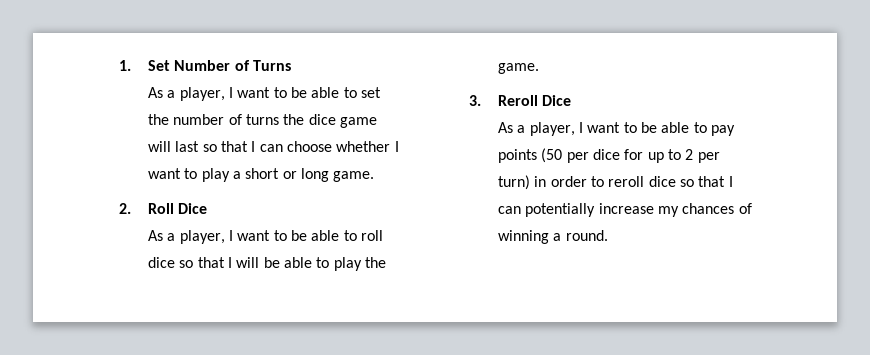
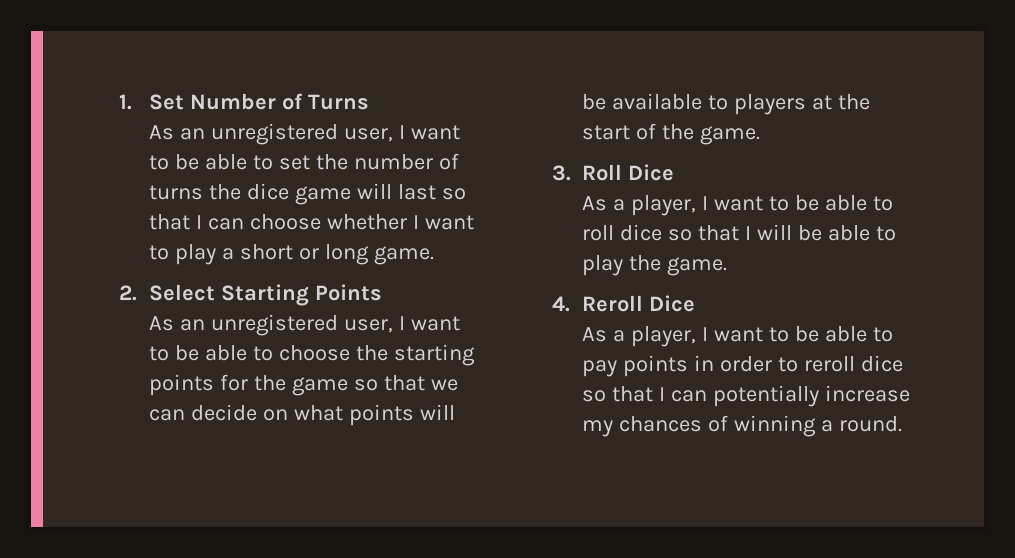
- As a player, I want to be able to set the number of turns the dice game will last so that I can choose whether I want to play a short or long game.
+ As an unregistered user, I want to be able to set the number of turns the dice game will last so that I can choose whether I want to play a short or long game.
- 2. Roll Dice
+ 2. Select Starting Points
+ As an unregistered user, I want to be able to choose the starting points for the game so that we can decide on what points will be available to players at the start of the game.
+ 3. Roll Dice
- 3. Reroll Dice
+ 4. Reroll Dice
- As a player, I want to be able to pay points (50 per dice for up to 2 per turn) in order to reroll dice so that I can potentially increase my chances of winning a round.
+ As a player, I want to be able to pay points in order to reroll dice so that I can potentially increase my chances of winning a round.

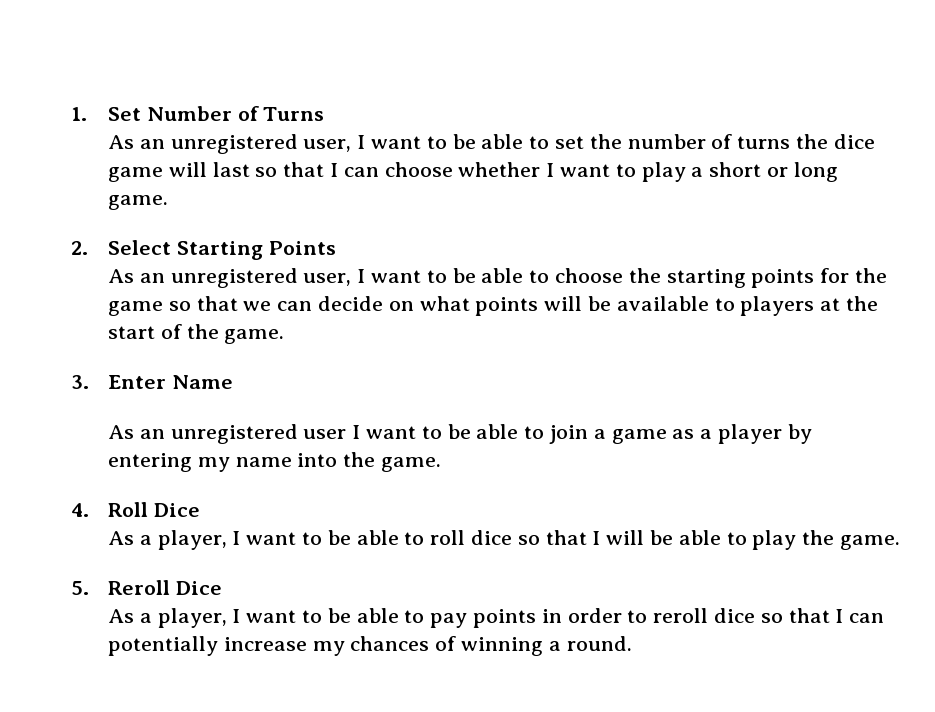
- 3. Roll Dice
+ 3. Enter Name
+ As an unregistered user I want to be able to join a game as a player by entering my name into the game.
+ 4. Roll Dice
- 4. Reroll Dice
+ 5. Reroll Dice

